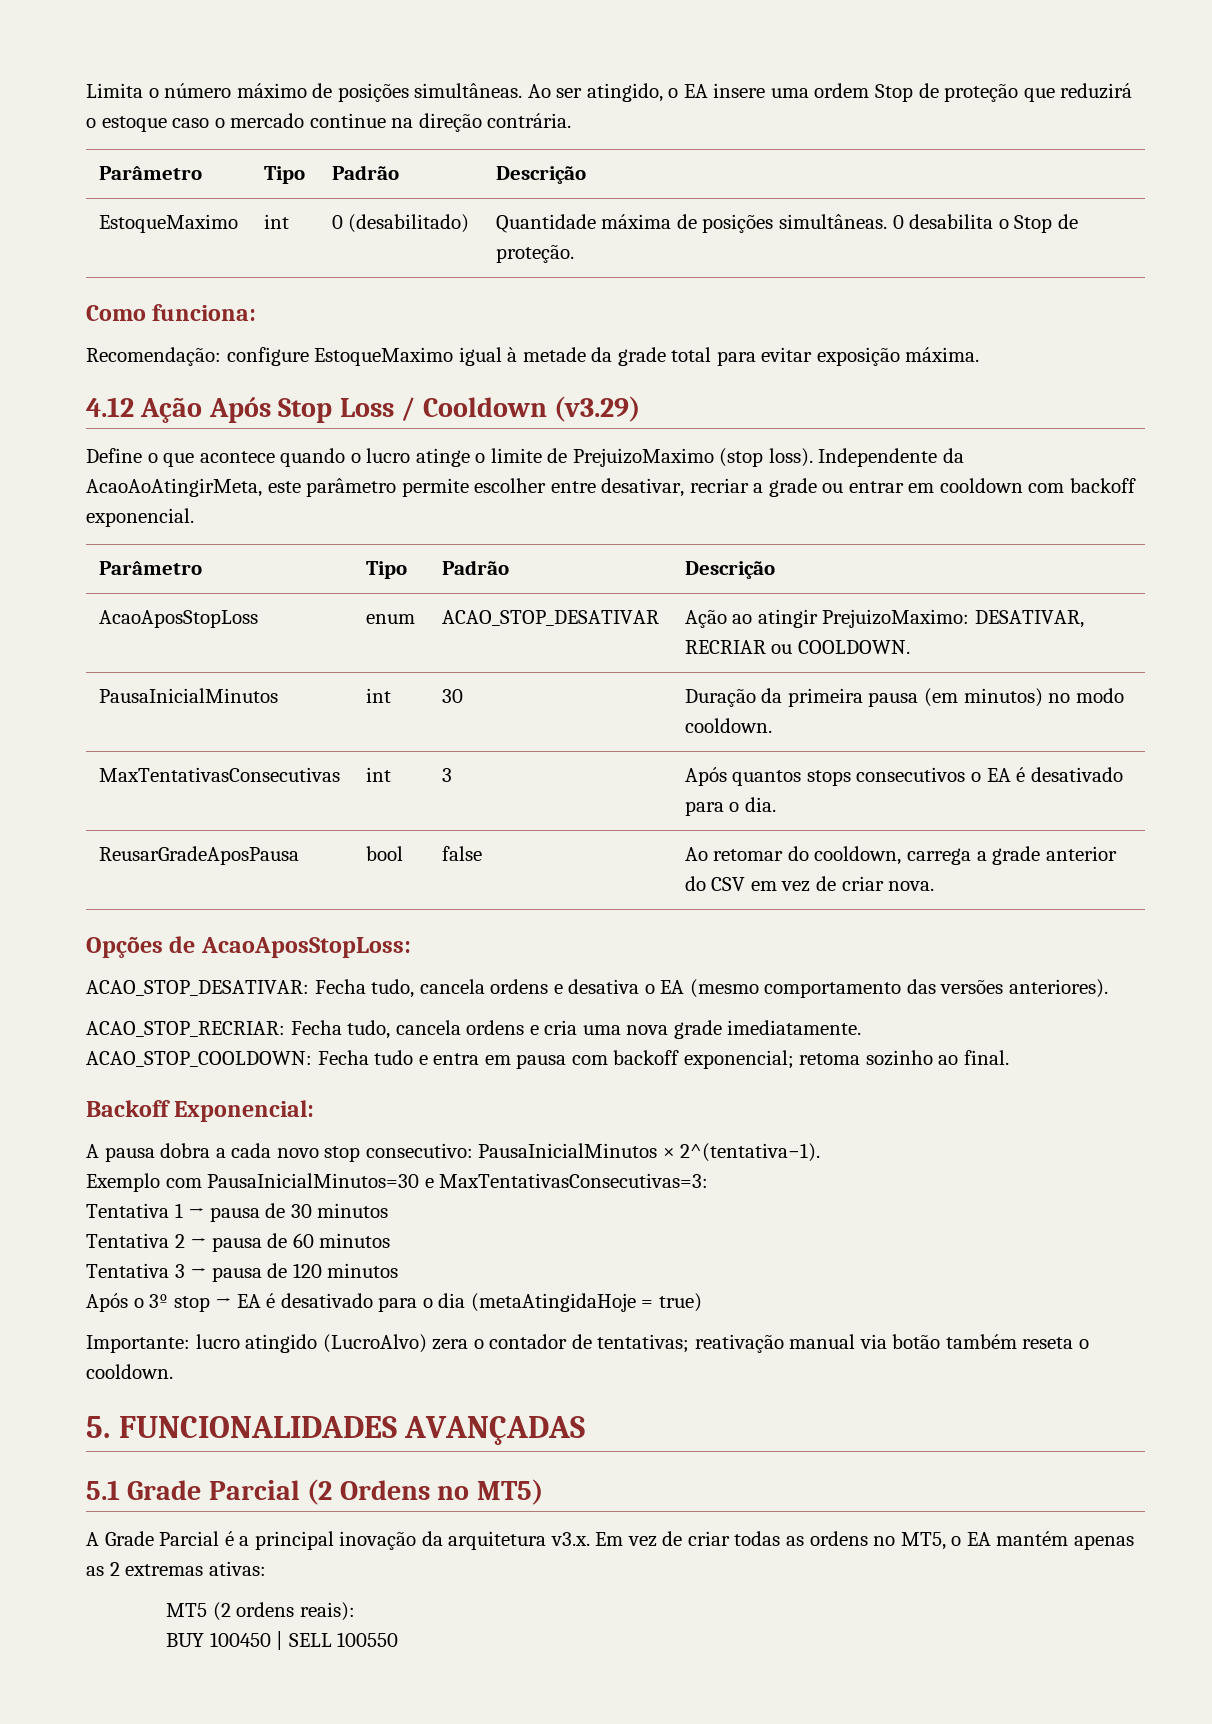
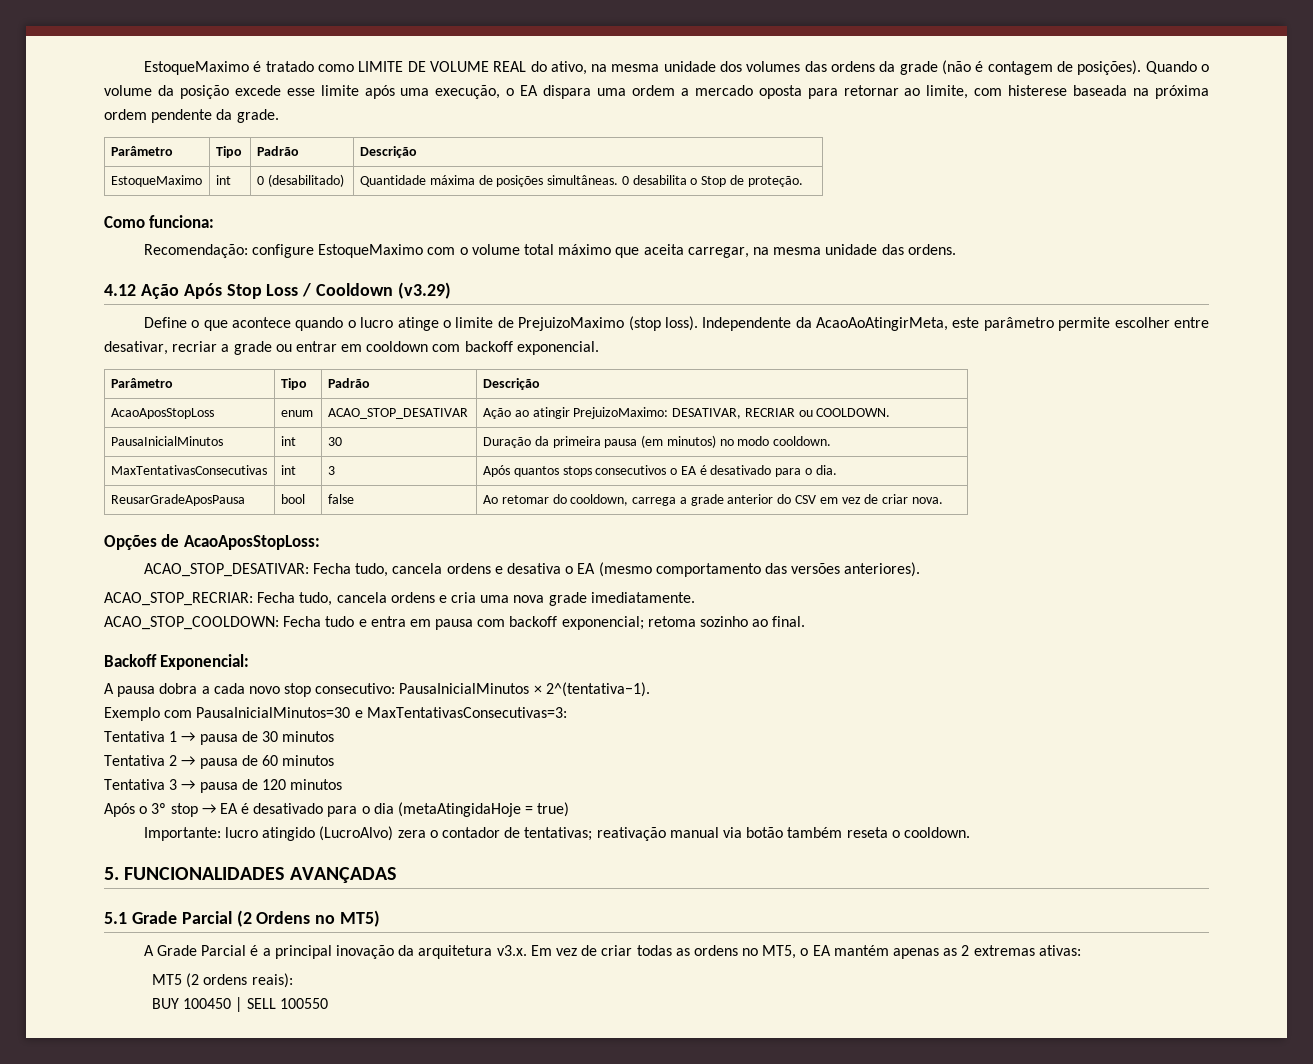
- Limita o número máximo de posições simultâneas. Ao ser atingido, o EA insere uma ordem Stop de proteção que reduzirá o estoque caso o mercado continue na direção contrária.
+ EstoqueMaximo é tratado como LIMITE DE VOLUME REAL do ativo, na mesma unidade dos volumes das ordens da grade (não é contagem de posições). Quando o volume da posição excede esse limite após uma execução, o EA dispara uma ordem a mercado oposta para retornar ao limite, com histerese baseada na próxima ordem pendente da grade.
- Recomendação: configure EstoqueMaximo igual à metade da grade total para evitar exposição máxima.
+ Recomendação: configure EstoqueMaximo com o volume total máximo que aceita carregar, na mesma unidade das ordens.

